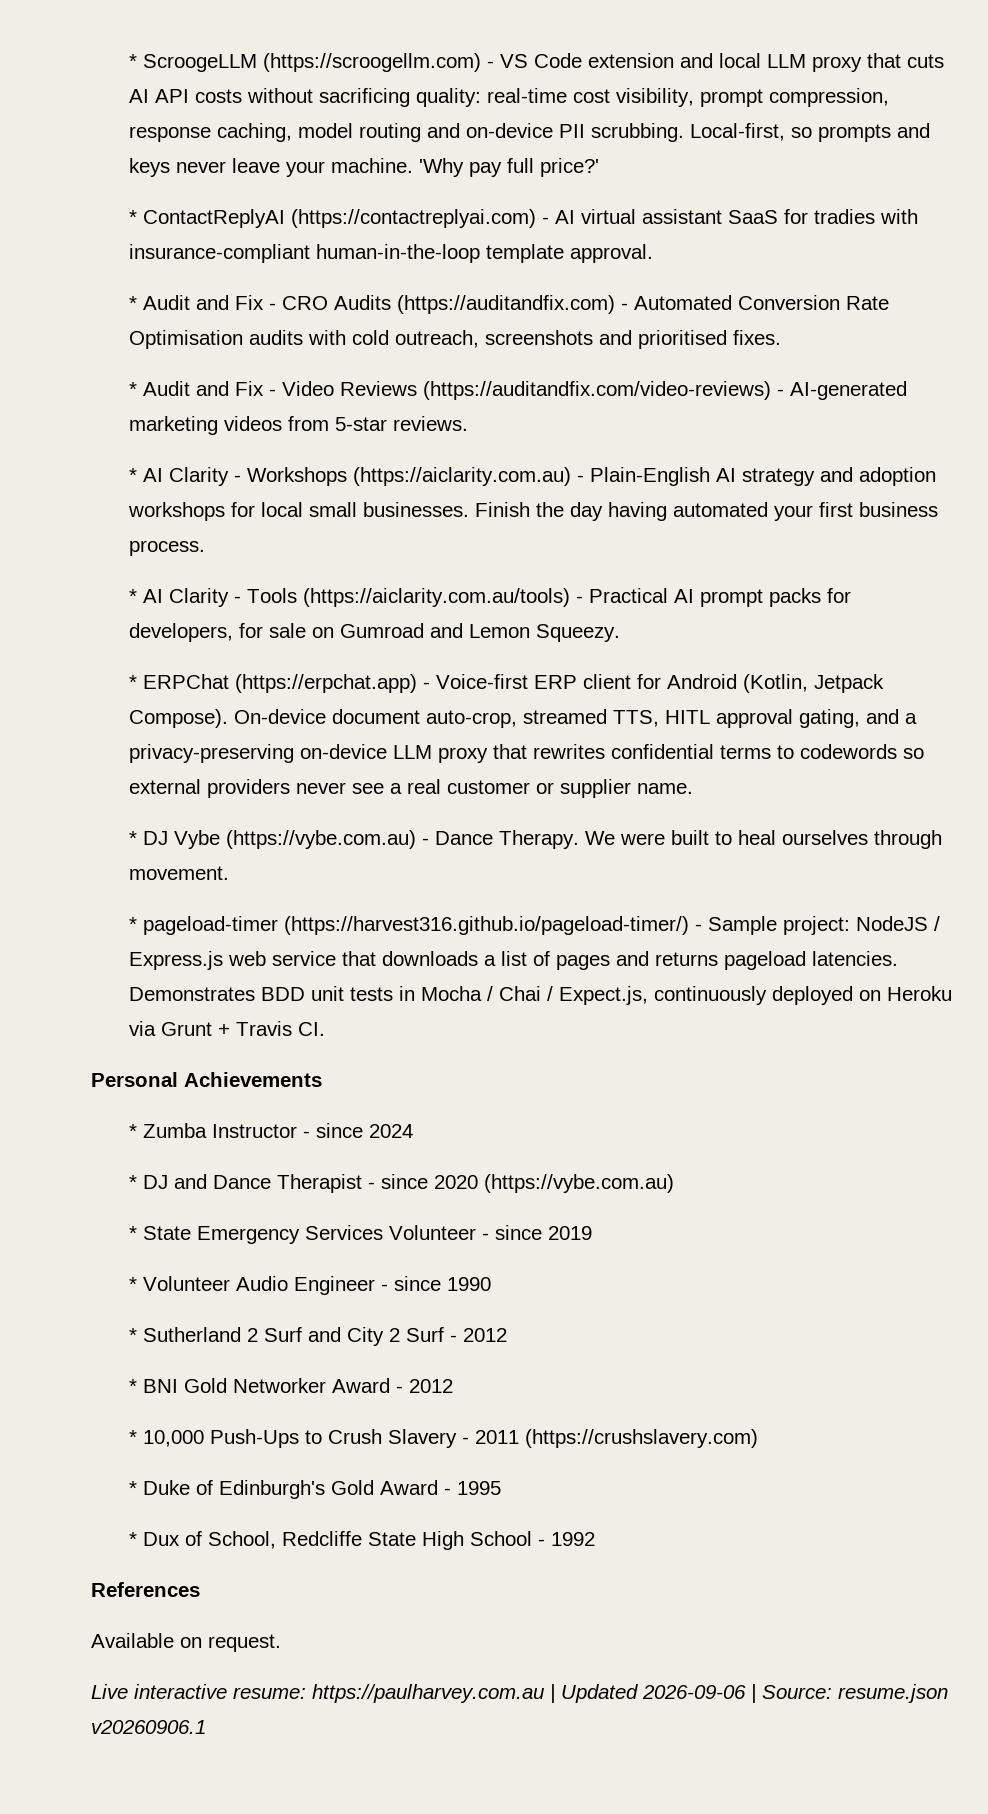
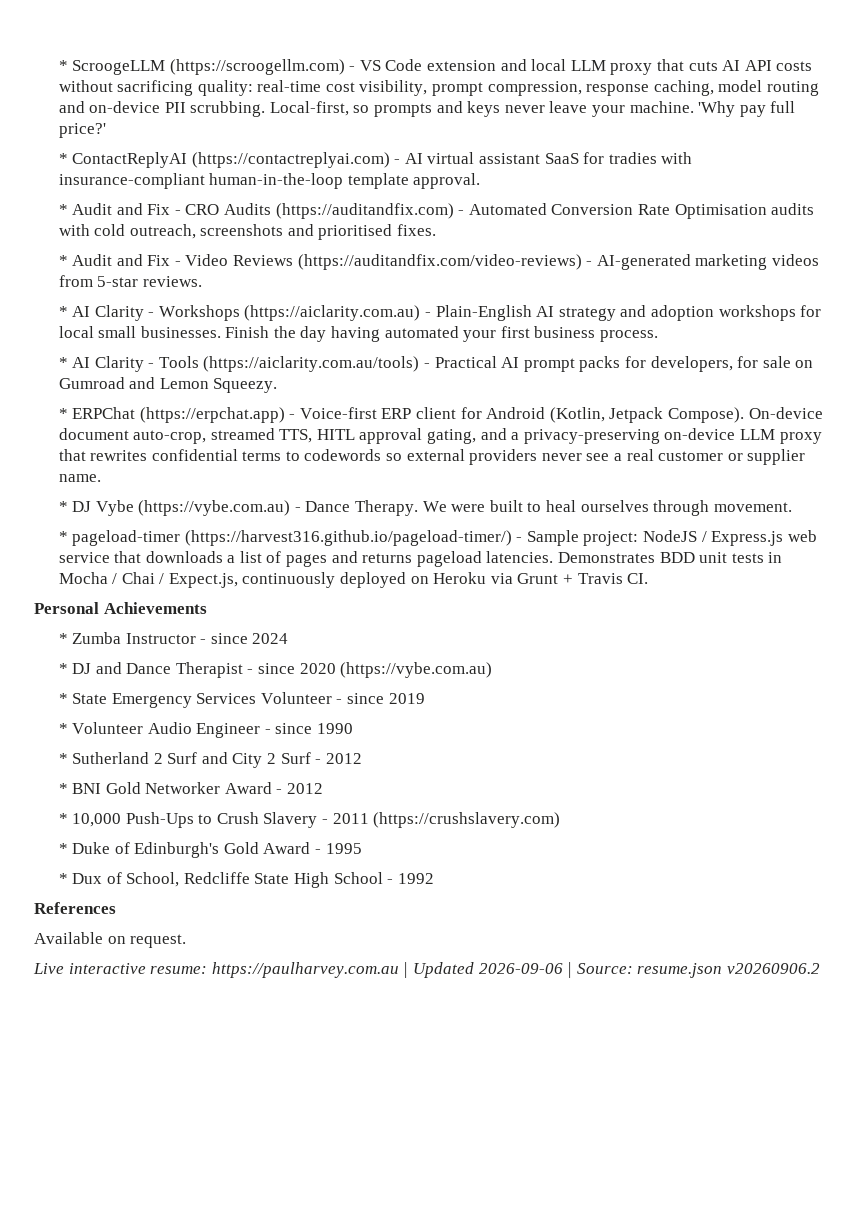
- Live interactive resume: https://paulharvey.com.au | Updated 2026-09-06 | Source: resume.json v20260906.1
+ Live interactive resume: https://paulharvey.com.au | Updated 2026-09-06 | Source: resume.json v20260906.2

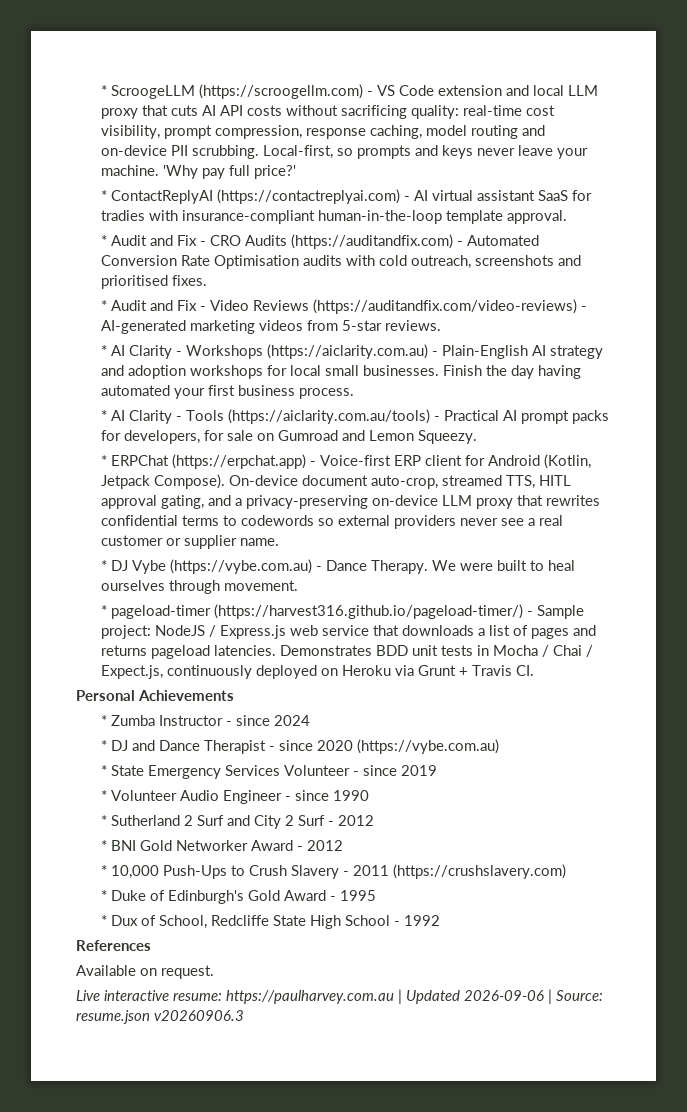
- Live interactive resume: https://paulharvey.com.au | Updated 2026-09-06 | Source: resume.json v20260906.2
+ Live interactive resume: https://paulharvey.com.au | Updated 2026-09-06 | Source: resume.json v20260906.3

